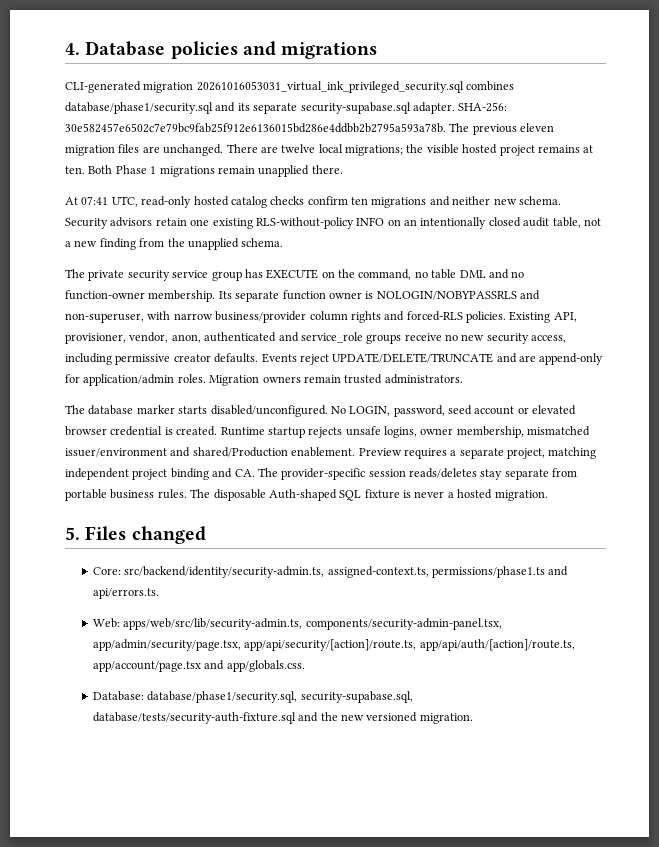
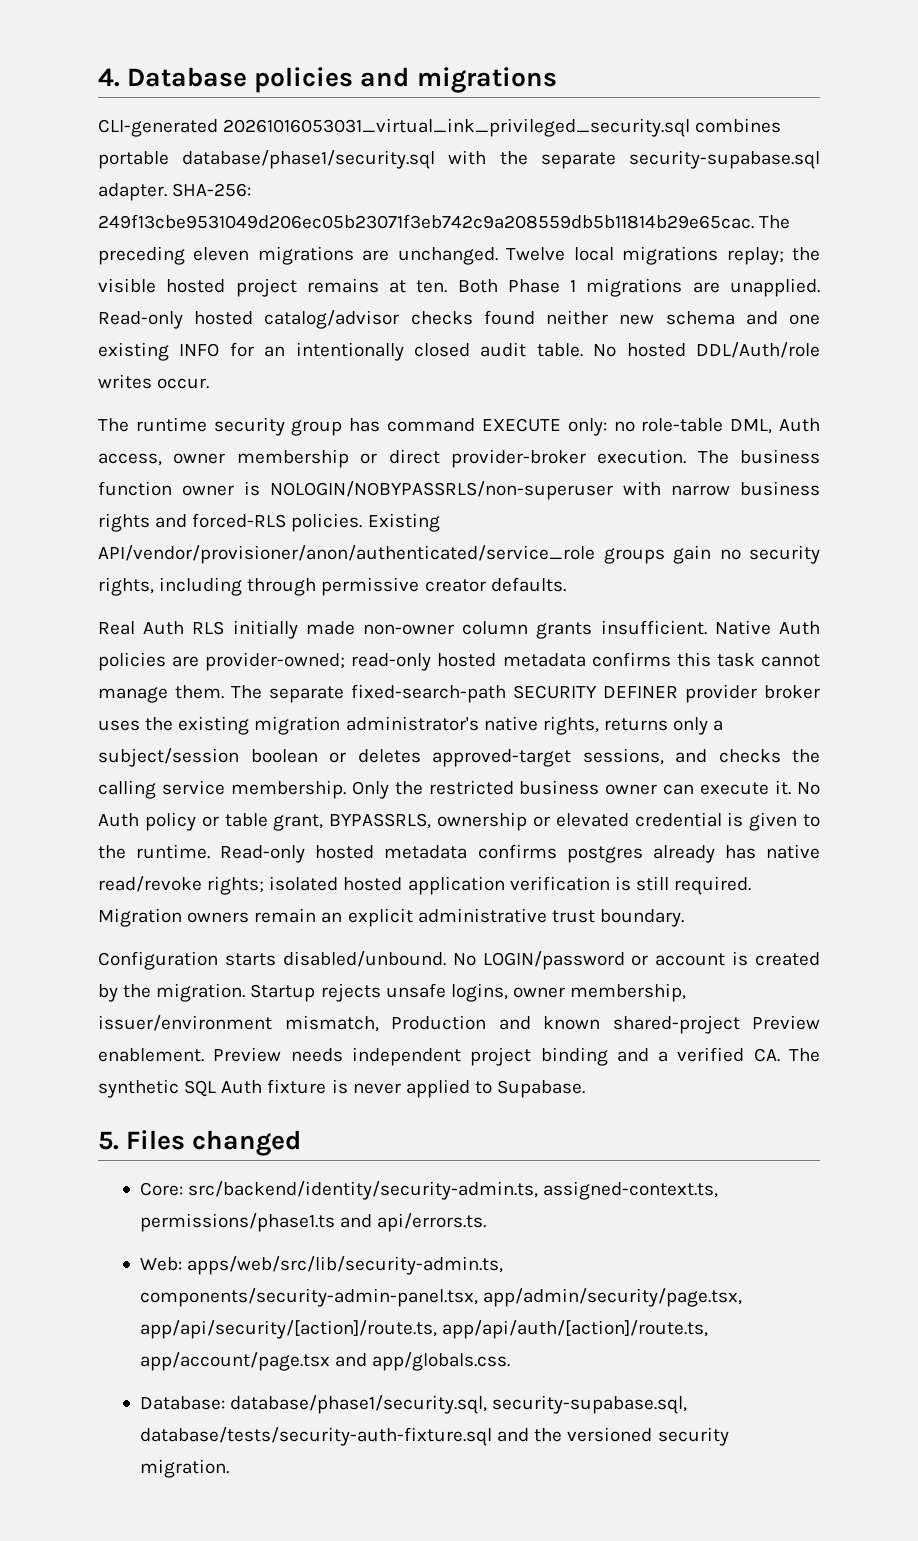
- CLI-generated migration 20261016053031_virtual_ink_privileged_security.sql combines database/phase1/security.sql and its separate security-supabase.sql adapter. SHA-256: 30e582457e6502c7e79bc9fab25f912e6136015bd286e4ddbb2b2795a593a78b. The previous eleven migration files are unchanged. There are twelve local migrations; the visible hosted project remains at ten.
+ CLI-generated 20261016053031_virtual_ink_privileged_security.sql combines portable database/phase1/security.sql with the separate security-supabase.sql adapter. SHA-256: 249f13cbe9531049d206ec05b23071f3eb742c9a208559db5b11814b29e65cac. The preceding eleven migrations are unchanged. Twelve local migrations replay; the visible hosted project remains at ten.
- Both Phase 1 migrations remain unapplied there.
- At 07:41 UTC, read-only hosted catalog checks confirm ten migrations and neither new schema. Security advisors retain one existing RLS-without-policy INFO on an intentionally closed audit table, not a new finding from the unapplied schema.
- The private security service group has EXECUTE on the command, no table DML and no function-owner membership. Its separate function owner is NOLOGIN/NOBYPASSRLS and non-superuser, with narrow business/provider column rights and forced-RLS policies.
+ Both Phase 1 migrations are unapplied. Read-only hosted catalog/advisor checks found neither new schema and one existing INFO for an intentionally closed audit table. No hosted DDL/Auth/role writes occur.
+ The runtime security group has command EXECUTE only: no role-table DML, Auth access, owner membership or direct provider-broker execution. The business function owner is NOLOGIN/NOBYPASSRLS/non-superuser with narrow business rights and forced-RLS policies.
- Existing API, provisioner, vendor, anon, authenticated and service_role groups receive no new security access, including permissive creator defaults. Events reject UPDATE/DELETE/TRUNCATE and are append-only for application/admin roles. Migration owners remain trusted administrators.
- The database marker starts disabled/unconfigured. No LOGIN, password, seed account or elevated browser credential is created. Runtime startup rejects unsafe logins, owner membership, mismatched issuer/environment and shared/Production enablement. Preview requires a separate project, matching independent project binding and CA. The provider-specific session reads/deletes stay separate from portable business rules. The disposable Auth-shaped SQL fixture is never a hosted migration.
+ Existing API/vendor/provisioner/anon/authenticated/service_role groups gain no security rights, including through permissive creator defaults.
+ Real Auth RLS initially made non-owner column grants insufficient. Native Auth policies are provider-owned; read-only hosted metadata confirms this task cannot manage them. The separate fixed-search-path SECURITY DEFINER provider broker uses the existing migration administrator's native rights, returns only a subject/session boolean or deletes approved-target sessions, and checks the calling service membership. Only the restricted business owner can execute it. No Auth policy or table grant, BYPASSRLS, ownership or elevated credential is given to the runtime. Read-only hosted metadata confirms postgres already has native read/revoke rights; isolated hosted application verification is still required. Migration owners remain an explicit administrative trust boundary.
+ Configuration starts disabled/unbound. No LOGIN/password or account is created by the migration. Startup rejects unsafe logins, owner membership, issuer/environment mismatch, Production and known shared-project Preview enablement. Preview needs independent project binding and a verified CA. The synthetic SQL Auth fixture is never applied to Supabase.
- Database: database/phase1/security.sql, security-supabase.sql, database/tests/security-auth-fixture.sql and the new versioned migration.
+ Database: database/phase1/security.sql, security-supabase.sql, database/tests/security-auth-fixture.sql and the versioned security migration.

